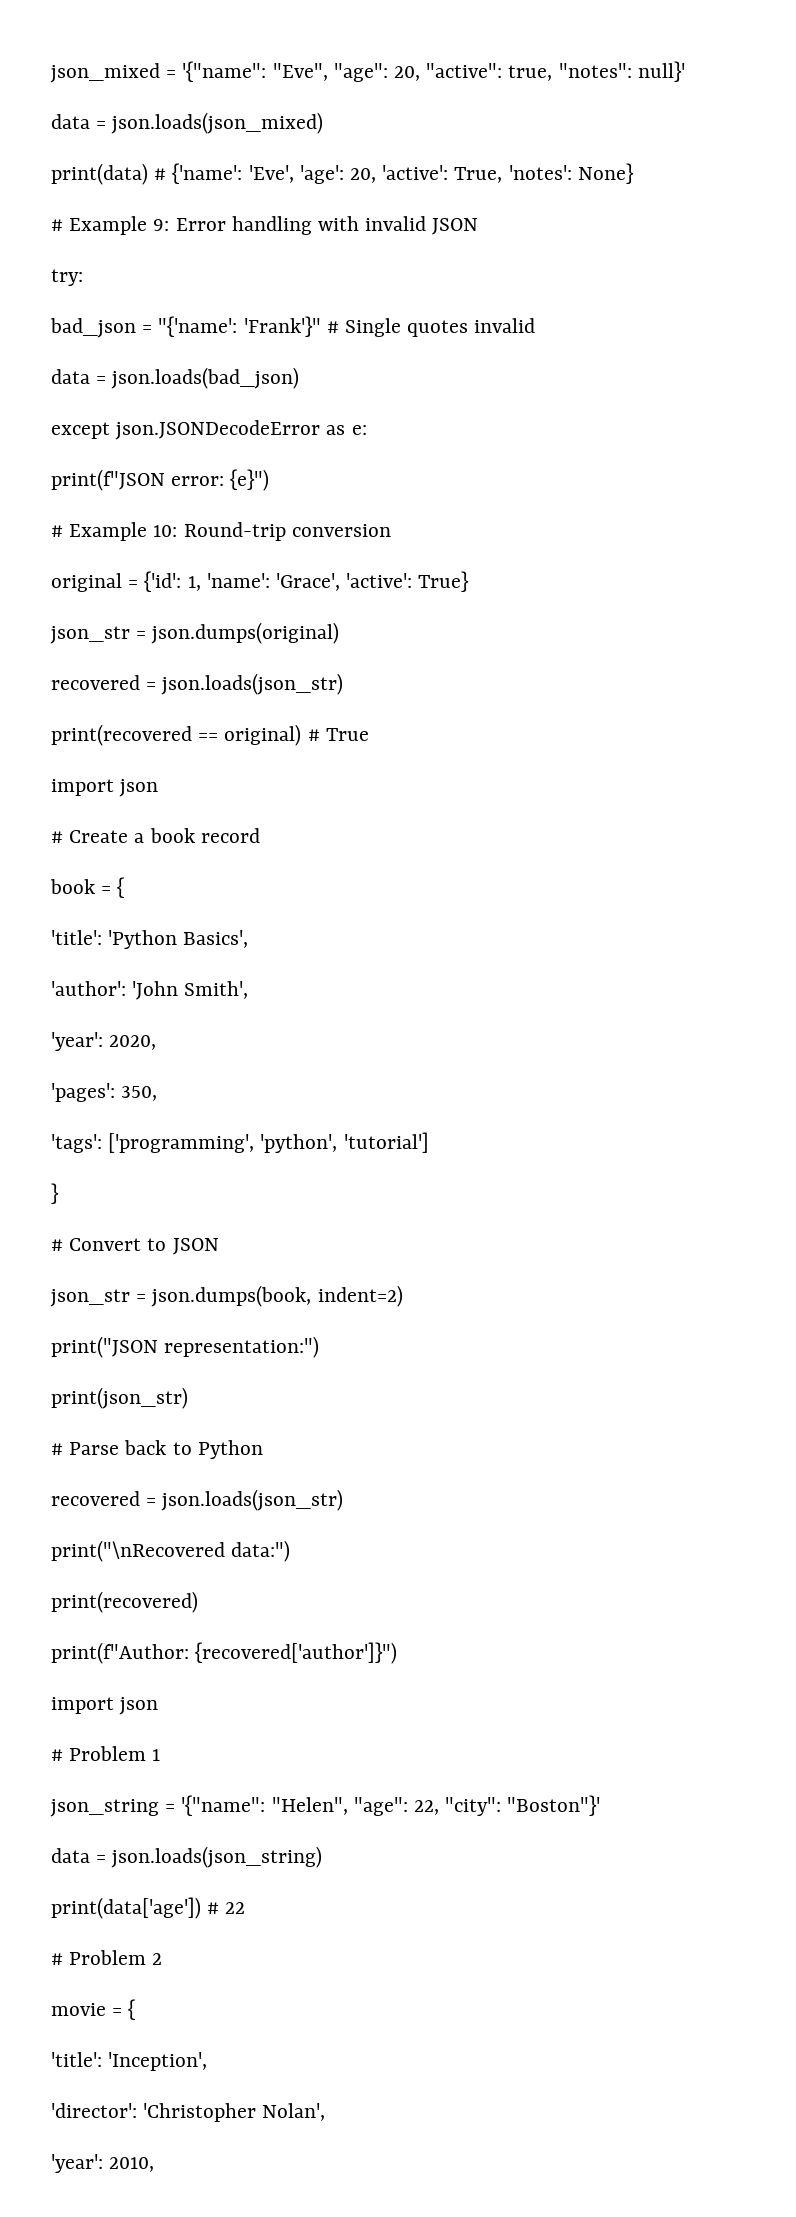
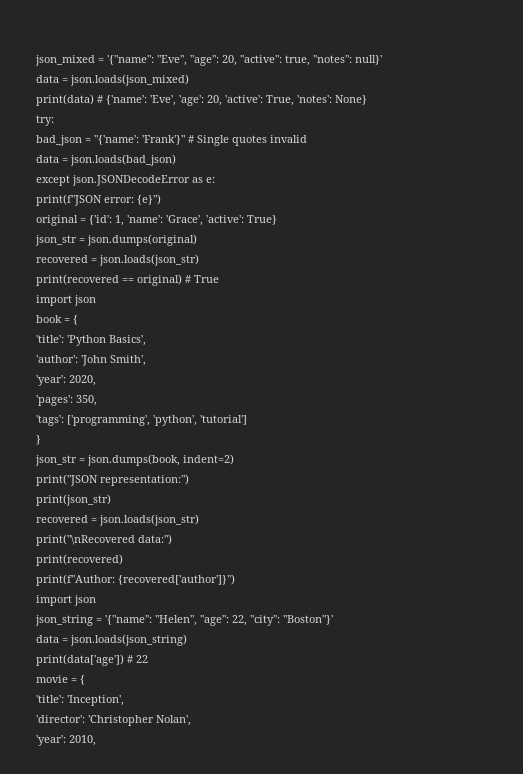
- # Example 9: Error handling with invalid JSON
- # Example 10: Round-trip conversion
- # Create a book record
- # Convert to JSON
- # Parse back to Python
- # Problem 1
- # Problem 2

